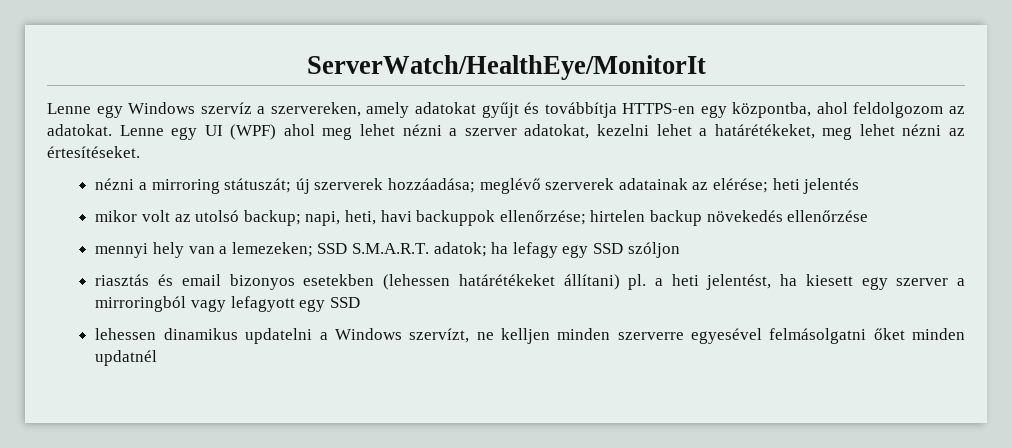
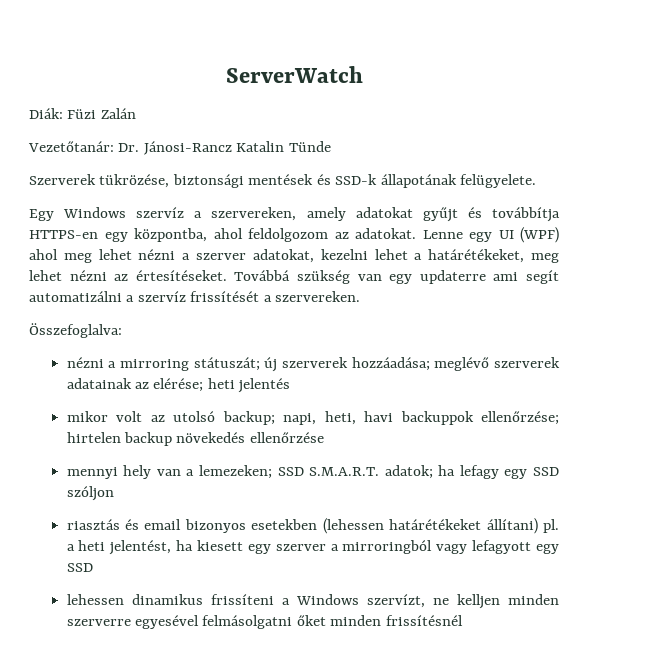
- ServerWatch/HealthEye/MonitorIt
- Lenne egy Windows szervíz a szervereken, amely adatokat gyűjt és továbbítja HTTPS-en egy központba, ahol feldolgozom az adatokat.
+ ServerWatch
+ Diák: Füzi Zalán
+ Vezetőtanár: Dr. Jánosi-Rancz Katalin Tünde
+ Szerverek tükrözése, biztonsági mentések és SSD-k állapotának felügyelete.
+ Egy Windows szervíz a szervereken, amely adatokat gyűjt és továbbítja HTTPS-en egy központba, ahol feldolgozom az adatokat.
+ Továbbá szükség van egy updaterre ami segít automatizálni a szervíz frissítését a szervereken.
+ Összefoglalva:
- lehessen dinamikus updatelni a Windows szervízt, ne kelljen minden szerverre egyesével felmásolgatni őket minden updatnél
+ lehessen dinamikus frissíteni a Windows szervízt, ne kelljen minden szerverre egyesével felmásolgatni őket minden frissítésnél

